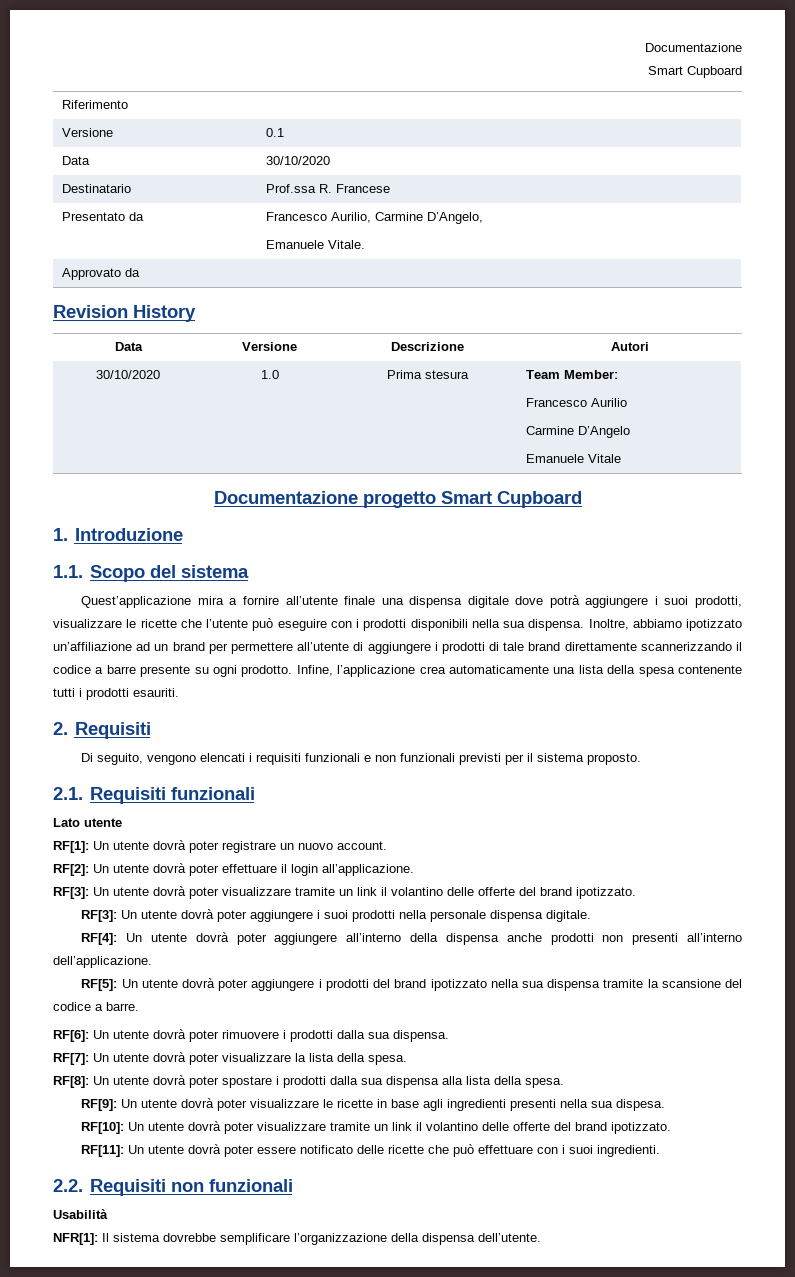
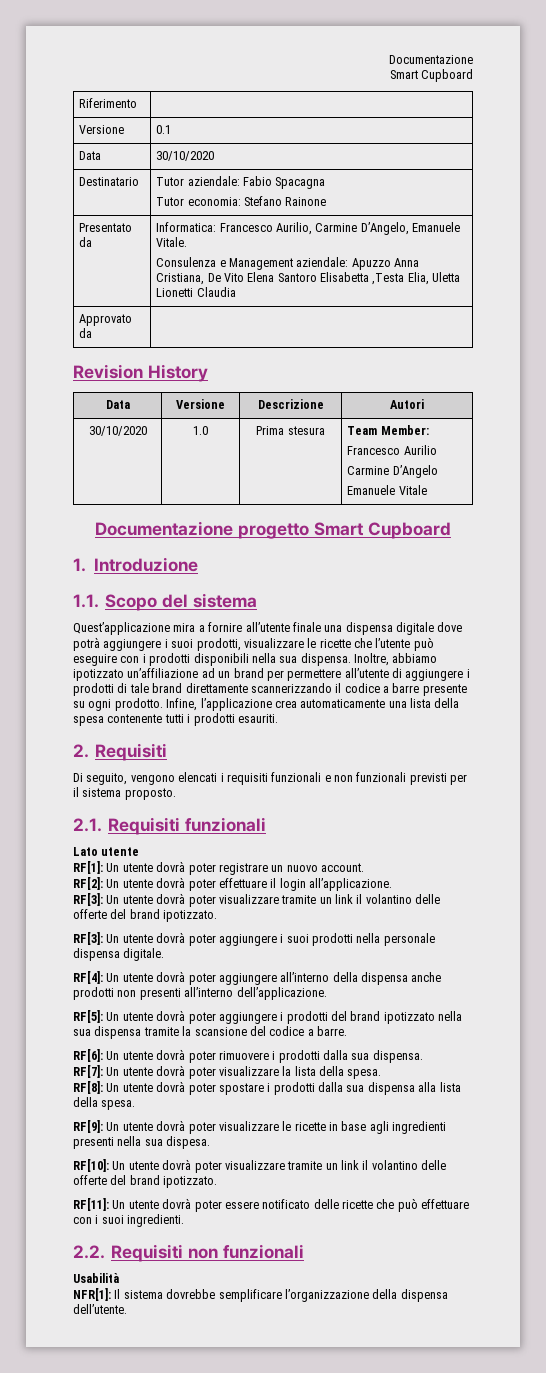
- Destinatario | Prof.ssa R. Francese
+ Destinatario | Tutor aziendale: Fabio Spacagna
+ Tutor economia: Stefano Rainone
- Presentato da | Francesco Aurilio, Carmine D’Angelo,
- Emanuele Vitale.
+ Presentato da | Informatica: Francesco Aurilio, Carmine D’Angelo, Emanuele Vitale.
+ Consulenza e Management aziendale: Apuzzo Anna Cristiana, De Vito Elena Santoro Elisabetta ,Testa Elia, Uletta Lionetti Claudia

